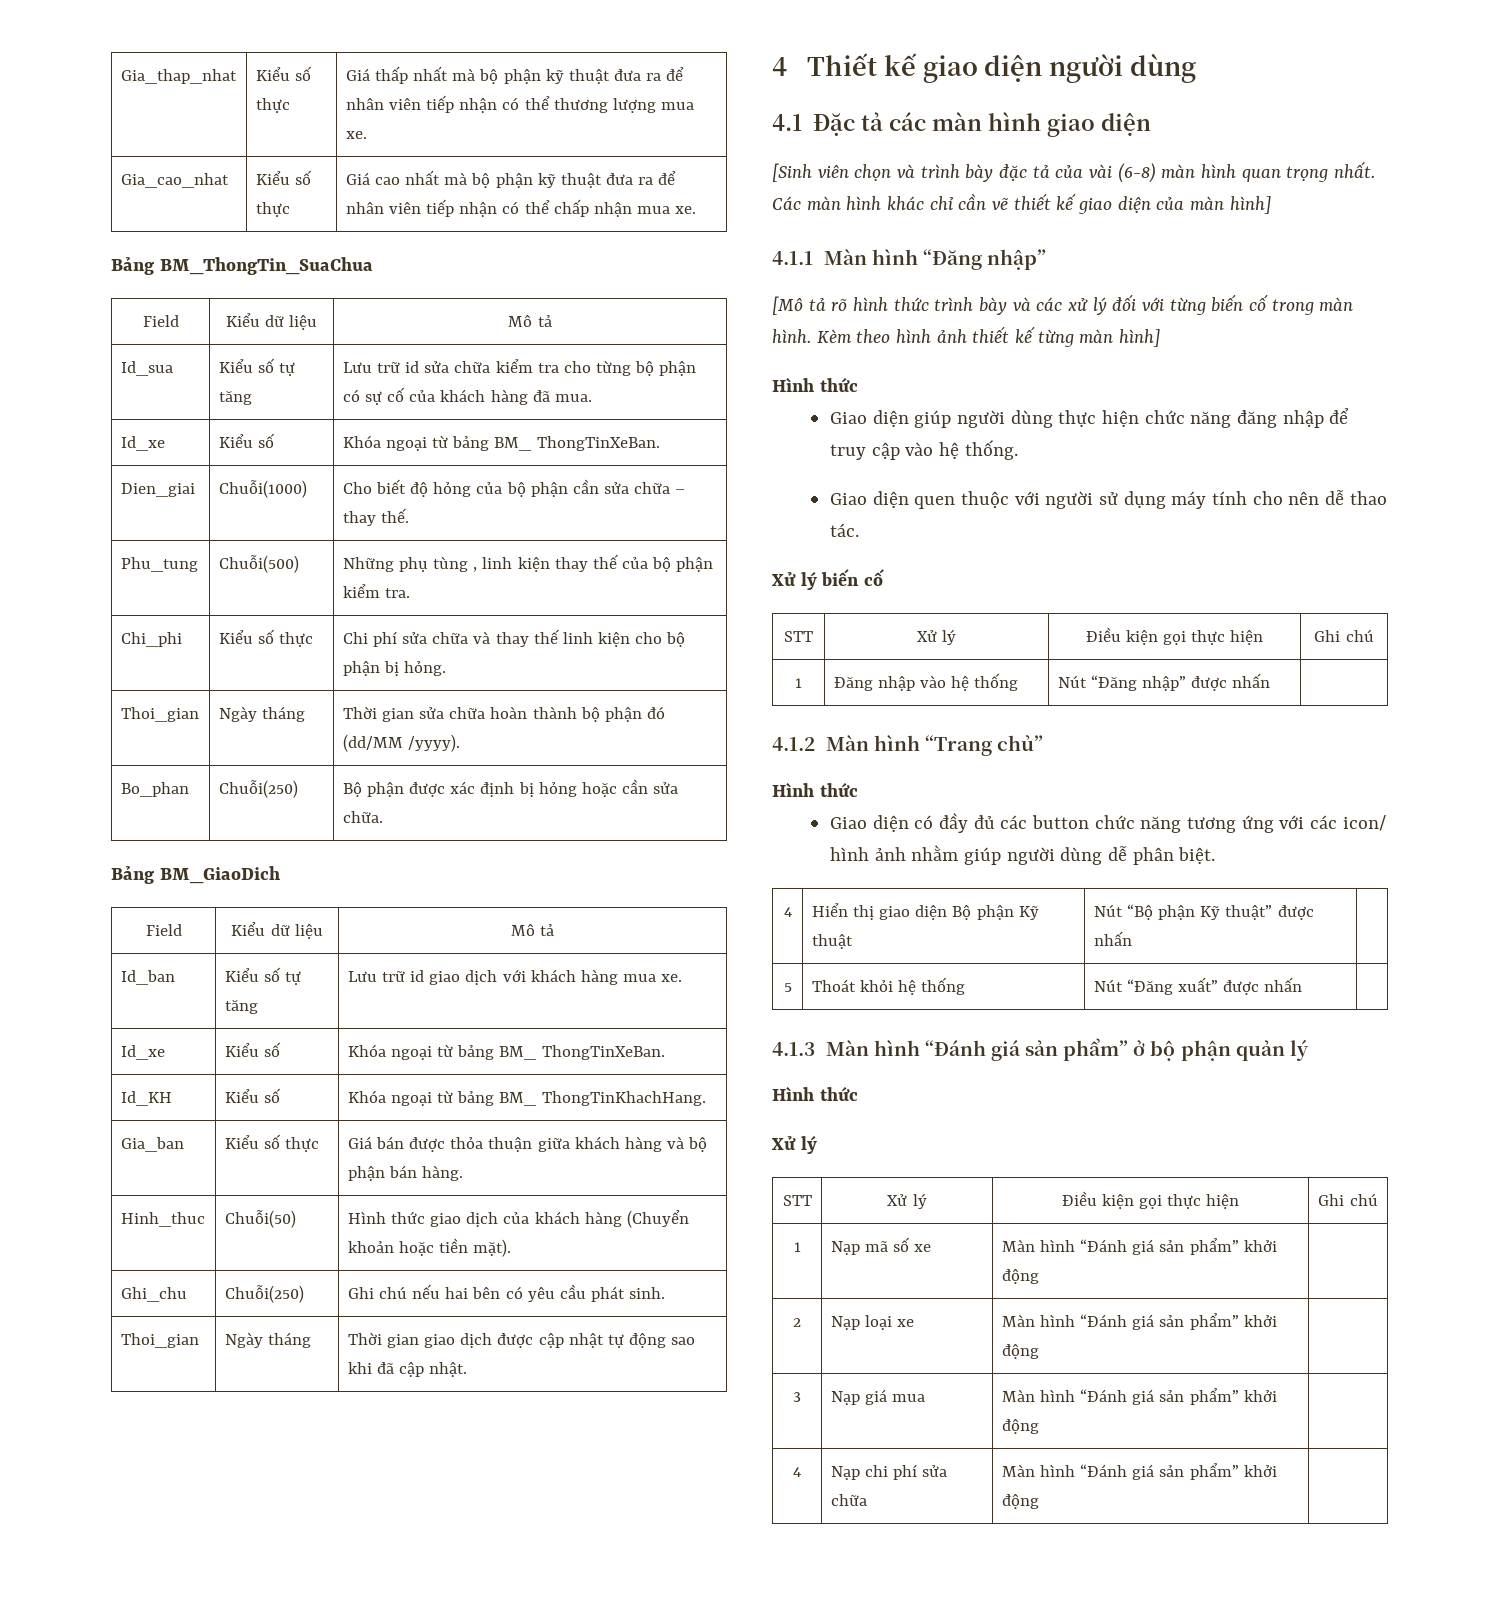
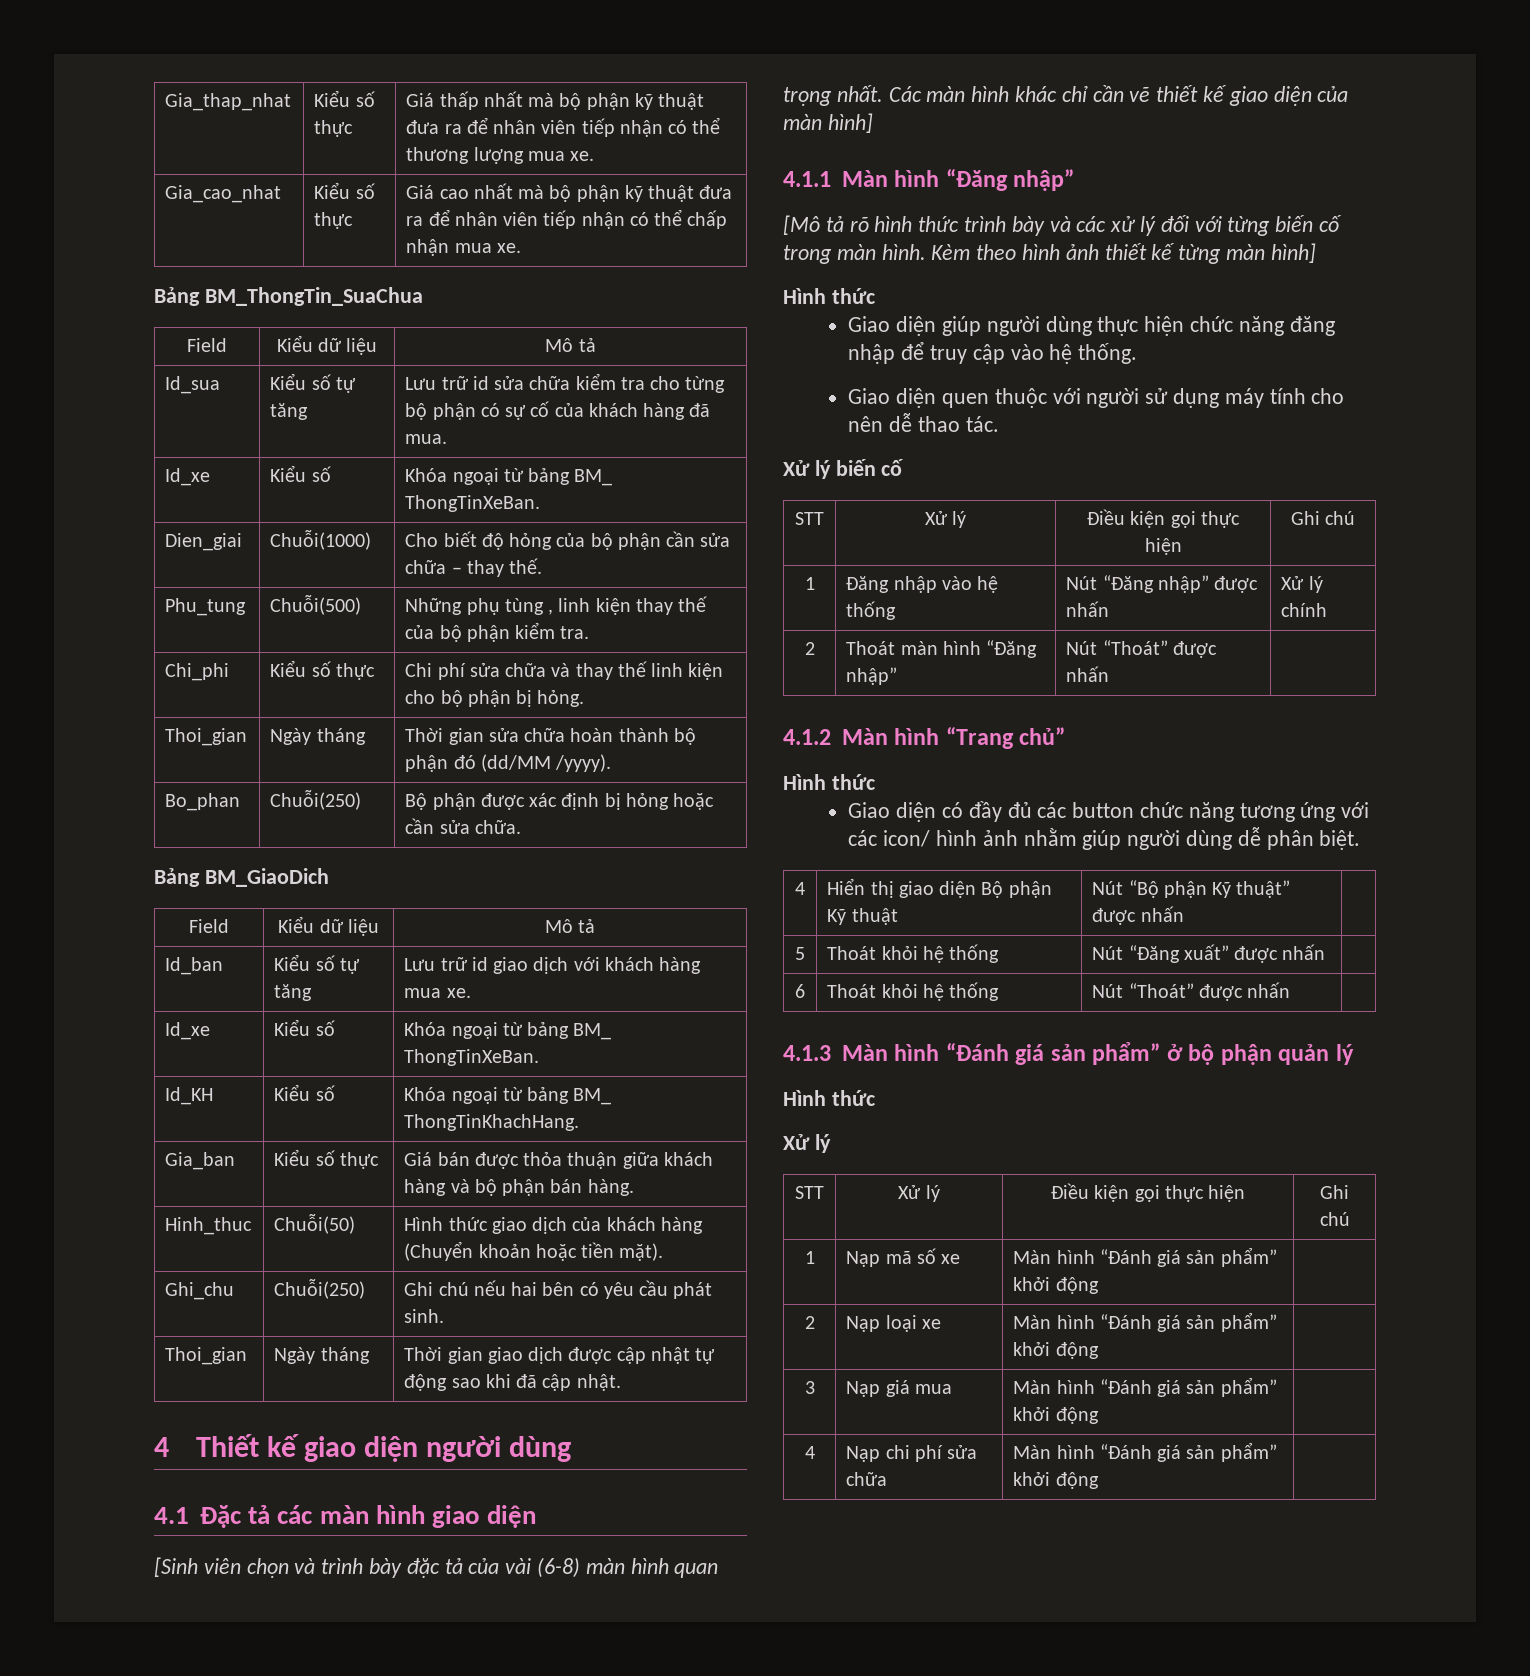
- 1 | Đăng nhập vào hệ thống | Nút “Đăng nhập” được nhấn |
+ 1 | Đăng nhập vào hệ thống | Nút “Đăng nhập” được nhấn | Xử lý chính
+ 2 | Thoát màn hình “Đăng nhập” | Nút “Thoát” được nhấn |
+ 6 | Thoát khỏi hệ thống | Nút “Thoát” được nhấn |

